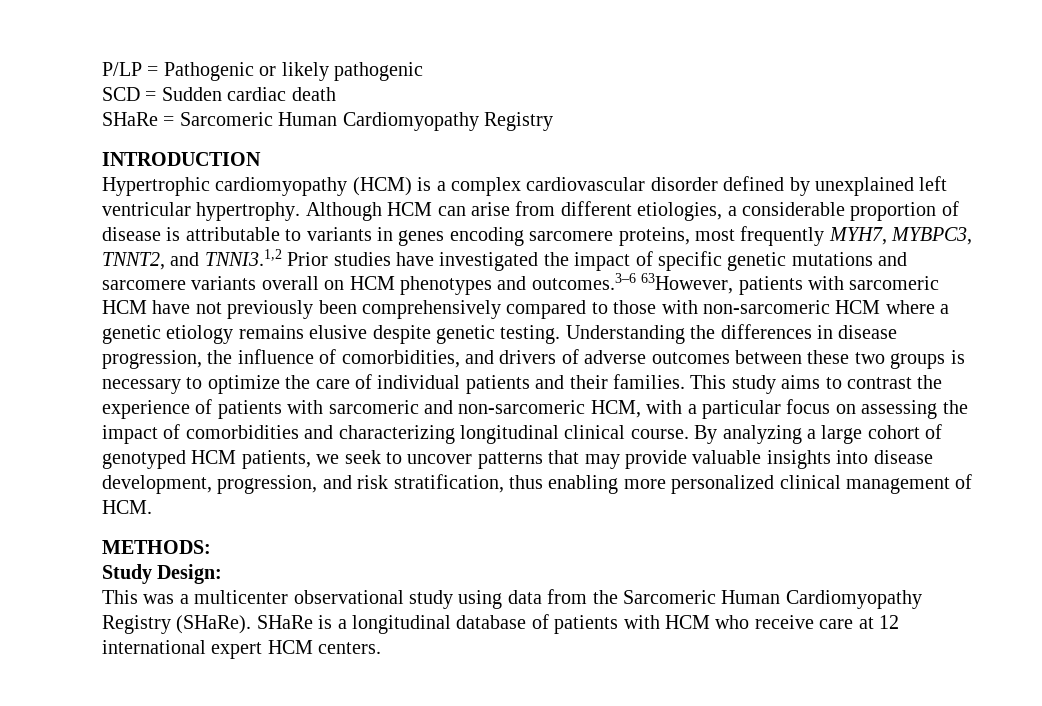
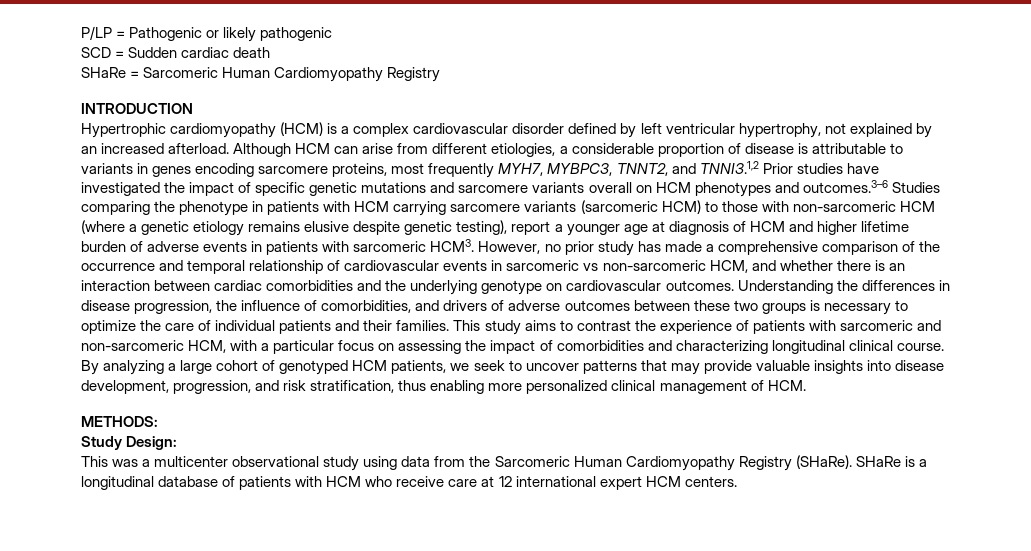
- Hypertrophic cardiomyopathy (HCM) is a complex cardiovascular disorder defined by unexplained left ventricular hypertrophy.
+ Hypertrophic cardiomyopathy (HCM) is a complex cardiovascular disorder defined by left ventricular hypertrophy, not explained by an increased afterload.
- Although HCM can arise from different etiologies, a considerable proportion of disease is attributable to variants in genes encoding sarcomere proteins, most frequently MYH7, MYBPC3, TNNT2, and TNNI3.1,2 Prior studies have investigated the impact of specific genetic mutations and sarcomere variants overall on HCM phenotypes and outcomes.3–6 63However, patients with sarcomeric HCM have not previously been comprehensively compared to those with non-sarcomeric HCM where a genetic etiology remains elusive despite genetic testing.
+ Although HCM can arise from different etiologies, a considerable proportion of disease is attributable to variants in genes encoding sarcomere proteins, most frequently MYH7, MYBPC3, TNNT2, and TNNI3.1,2 Prior studies have investigated the impact of specific genetic mutations and sarcomere variants overall on HCM phenotypes and outcomes.3–6 Studies comparing the phenotype in patients with HCM carrying sarcomere variants (sarcomeric HCM) to those with non-sarcomeric HCM (where a genetic etiology remains elusive despite genetic testing), report a younger age at diagnosis of HCM and higher lifetime burden of adverse events in patients with sarcomeric HCM3. However, no prior study has made a comprehensive comparison of the occurrence and temporal relationship of cardiovascular events in sarcomeric vs non-sarcomeric HCM, and whether there is an interaction between cardiac comorbidities and the underlying genotype on cardiovascular outcomes.

